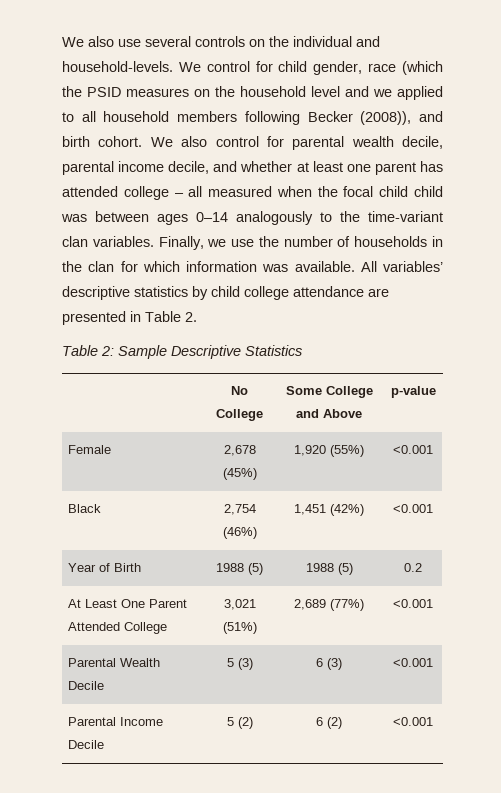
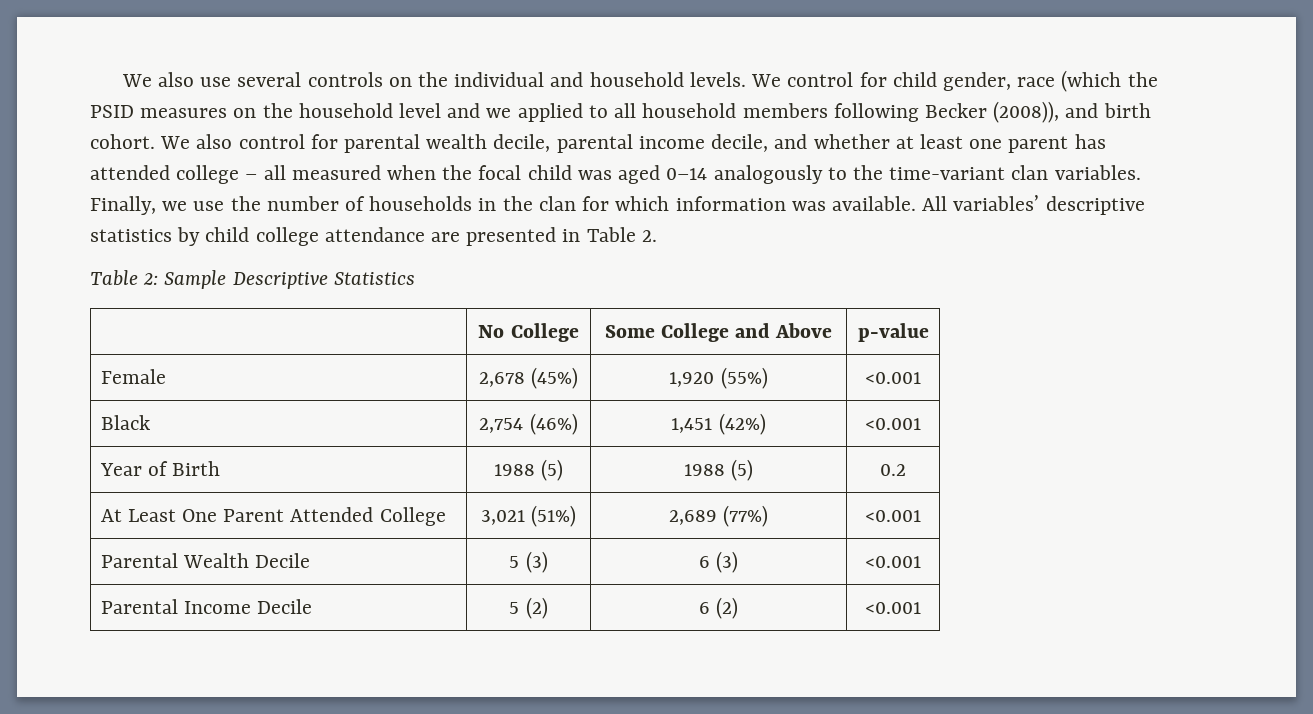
- We also use several controls on the individual and household-levels.
+ We also use several controls on the individual and household levels.
- We also control for parental wealth decile, parental income decile, and whether at least one parent has attended college – all measured when the focal child child was between ages 0–14 analogously to the time-variant clan variables.
+ We also control for parental wealth decile, parental income decile, and whether at least one parent has attended college – all measured when the focal child was aged 0–14 analogously to the time-variant clan variables.

